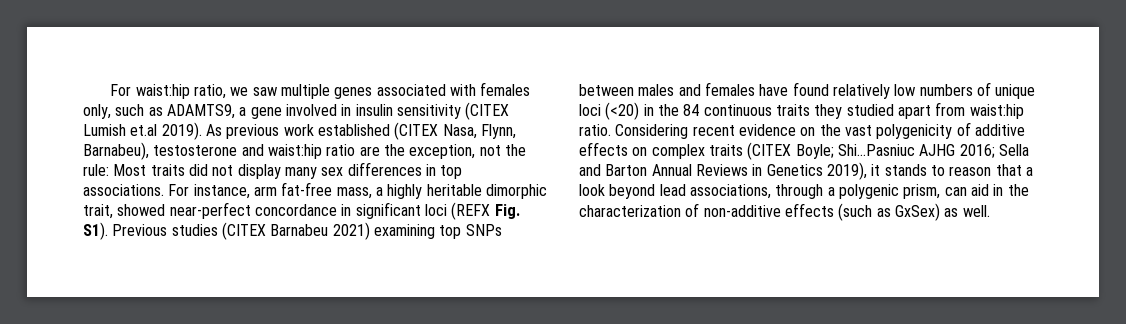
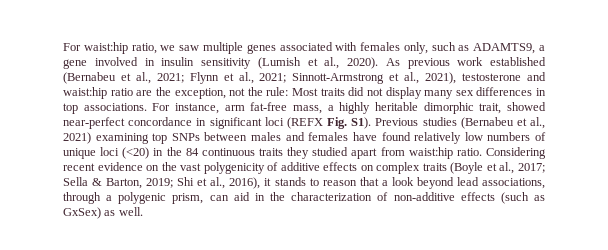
- For waist:hip ratio, we saw multiple genes associated with females only, such as ADAMTS9, a gene involved in insulin sensitivity (CITEX Lumish et.al 2019). As previous work established (CITEX Nasa, Flynn, Barnabeu), testosterone and waist:hip ratio are the exception, not the rule: Most traits did not display many sex differences in top associations.
+ For waist:hip ratio, we saw multiple genes associated with females only, such as ADAMTS9, a gene involved in insulin sensitivity (Lumish et al., 2020). As previous work established (Bernabeu et al., 2021; Flynn et al., 2021; Sinnott-Armstrong et al., 2021), testosterone and waist:hip ratio are the exception, not the rule: Most traits did not display many sex differences in top associations.
- For instance, arm fat-free mass, a highly heritable dimorphic trait, showed near-perfect concordance in significant loci (REFX Fig. S1). Previous studies (CITEX Barnabeu 2021) examining top SNPs between males and females have found relatively low numbers of unique loci (<20) in the 84 continuous traits they studied apart from waist:hip ratio.
+ For instance, arm fat-free mass, a highly heritable dimorphic trait, showed near-perfect concordance in significant loci (REFX Fig. S1). Previous studies (Bernabeu et al., 2021) examining top SNPs between males and females have found relatively low numbers of unique loci (<20) in the 84 continuous traits they studied apart from waist:hip ratio.
- Considering recent evidence on the vast polygenicity of additive effects on complex traits (CITEX Boyle; Shi…Pasniuc AJHG 2016; Sella and Barton Annual Reviews in Genetics 2019), it stands to reason that a look beyond lead associations, through a polygenic prism, can aid in the characterization of non-additive effects (such as GxSex) as well.
+ Considering recent evidence on the vast polygenicity of additive effects on complex traits (Boyle et al., 2017; Sella & Barton, 2019; Shi et al., 2016), it stands to reason that a look beyond lead associations, through a polygenic prism, can aid in the characterization of non-additive effects (such as GxSex) as well.

